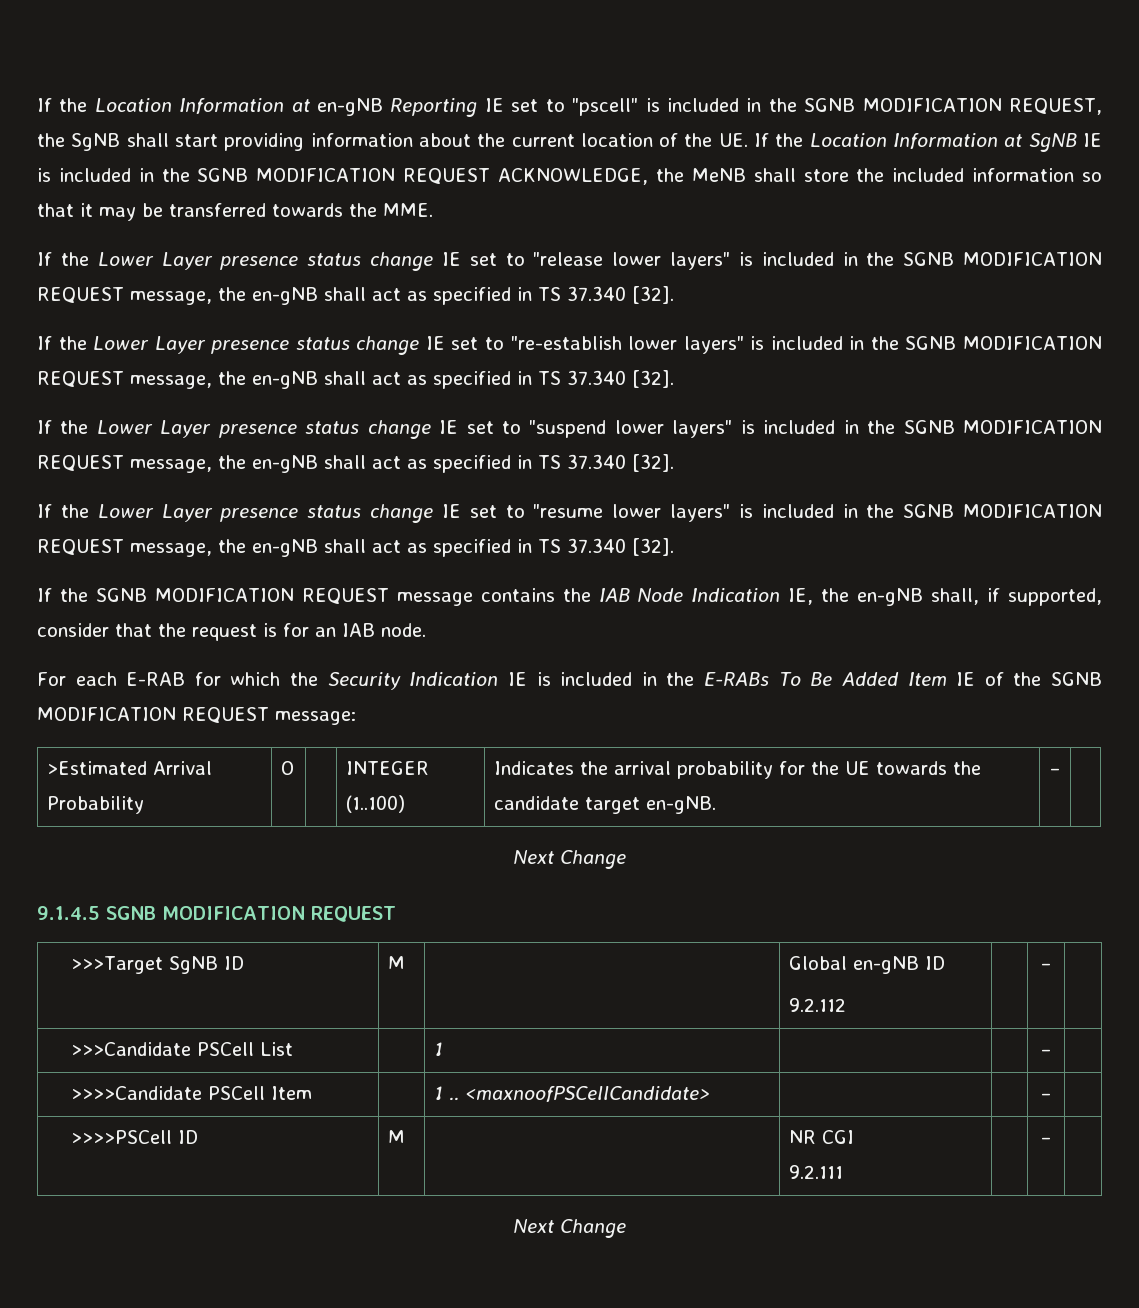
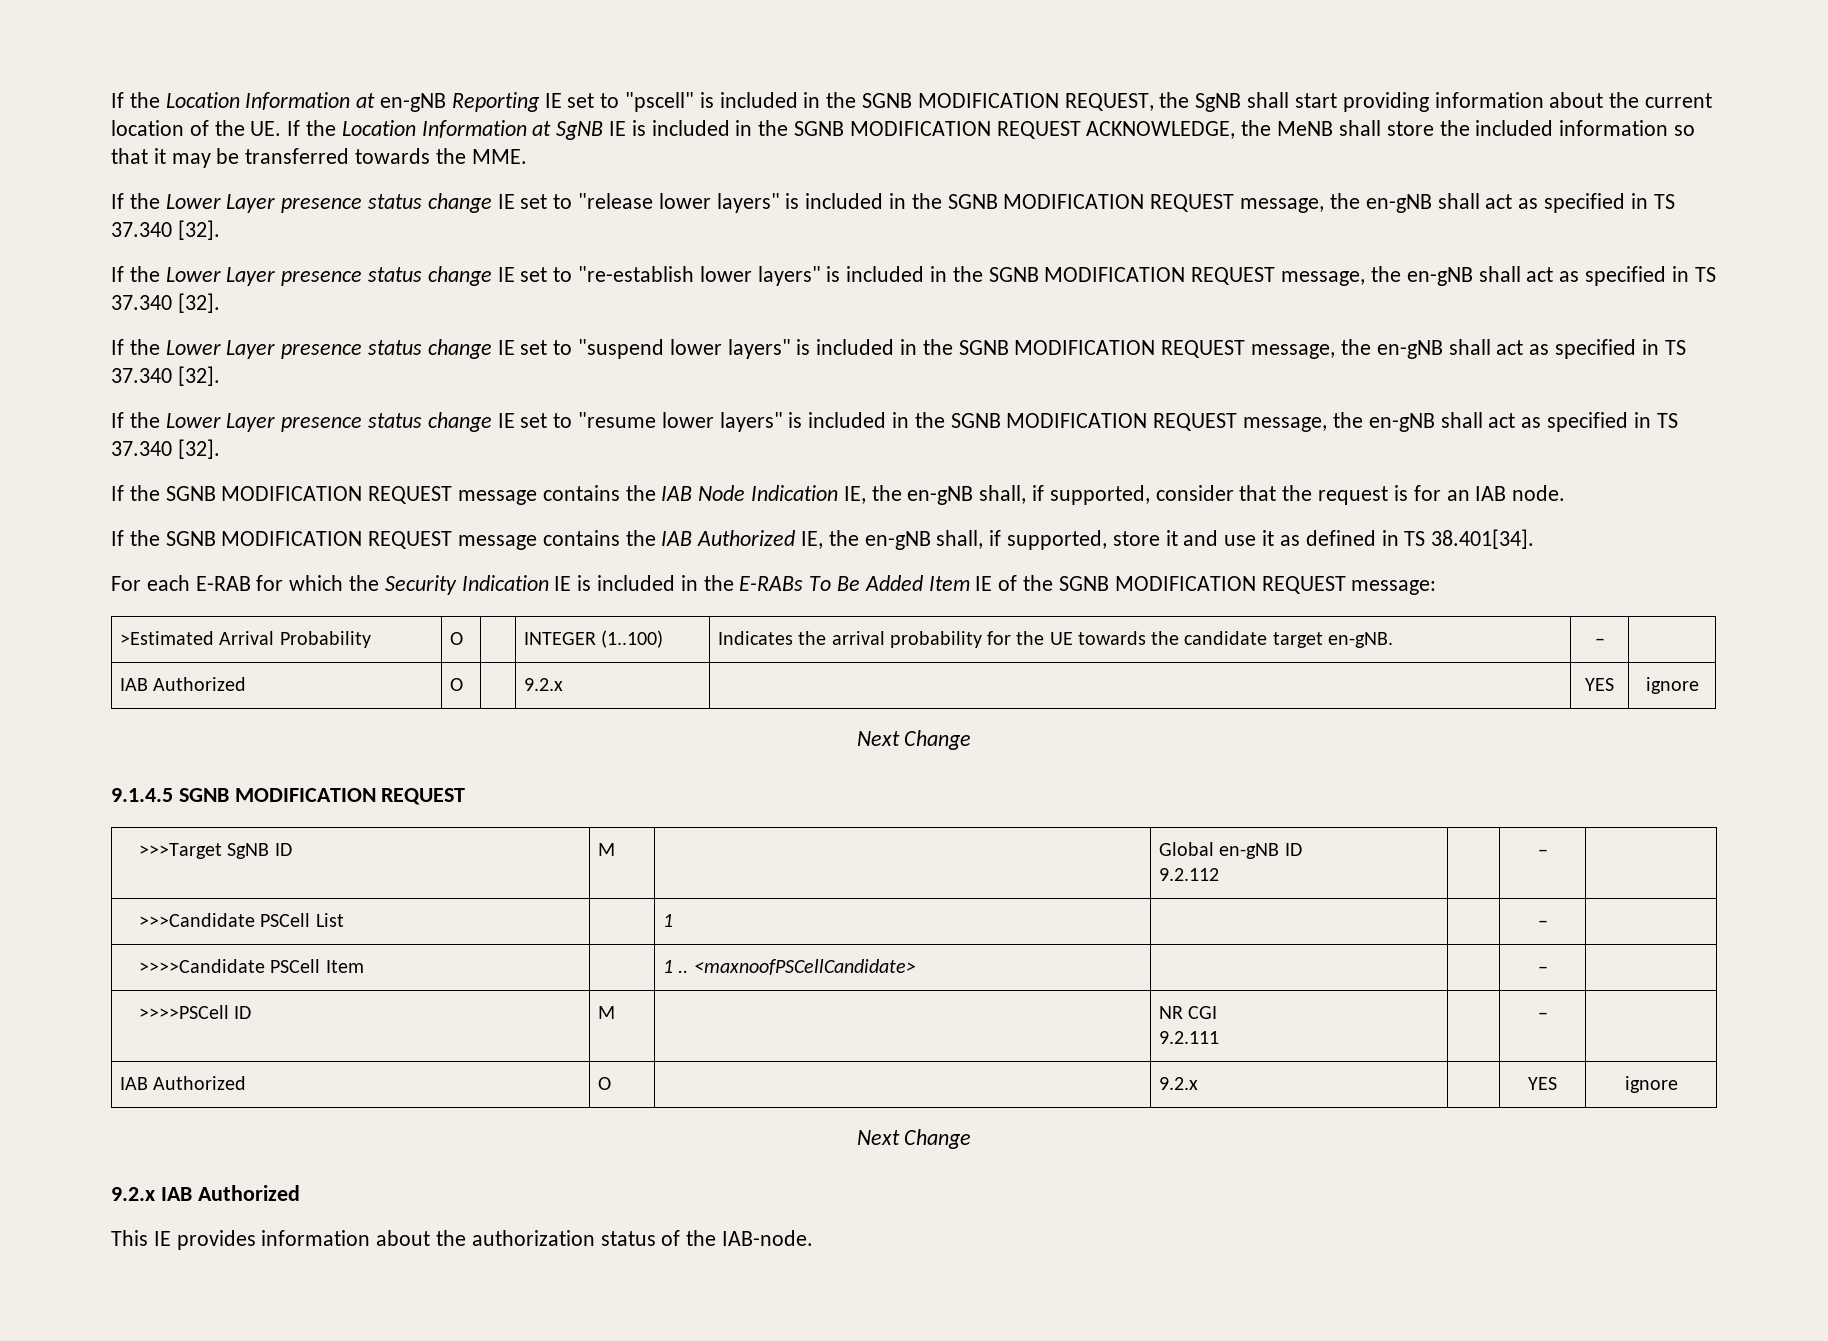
+ If the SGNB MODIFICATION REQUEST message contains the IAB Authorized IE, the en-gNB shall, if supported, store it and use it as defined in TS 38.401[34].
  >Estimated Arrival Probability | O | | INTEGER (1..100) | Indicates the arrival probability for the UE towards the candidate target en-gNB. | – |
+ IAB Authorized | O | | 9.2.x | | YES | ignore
  >>>>PSCell ID | M | | NR CGI
  9.2.111 | | – |
+ IAB Authorized | O | | 9.2.x | | YES | ignore
  Next Change
+ 9.2.x IAB Authorized
+ This IE provides information about the authorization status of the IAB-node.

